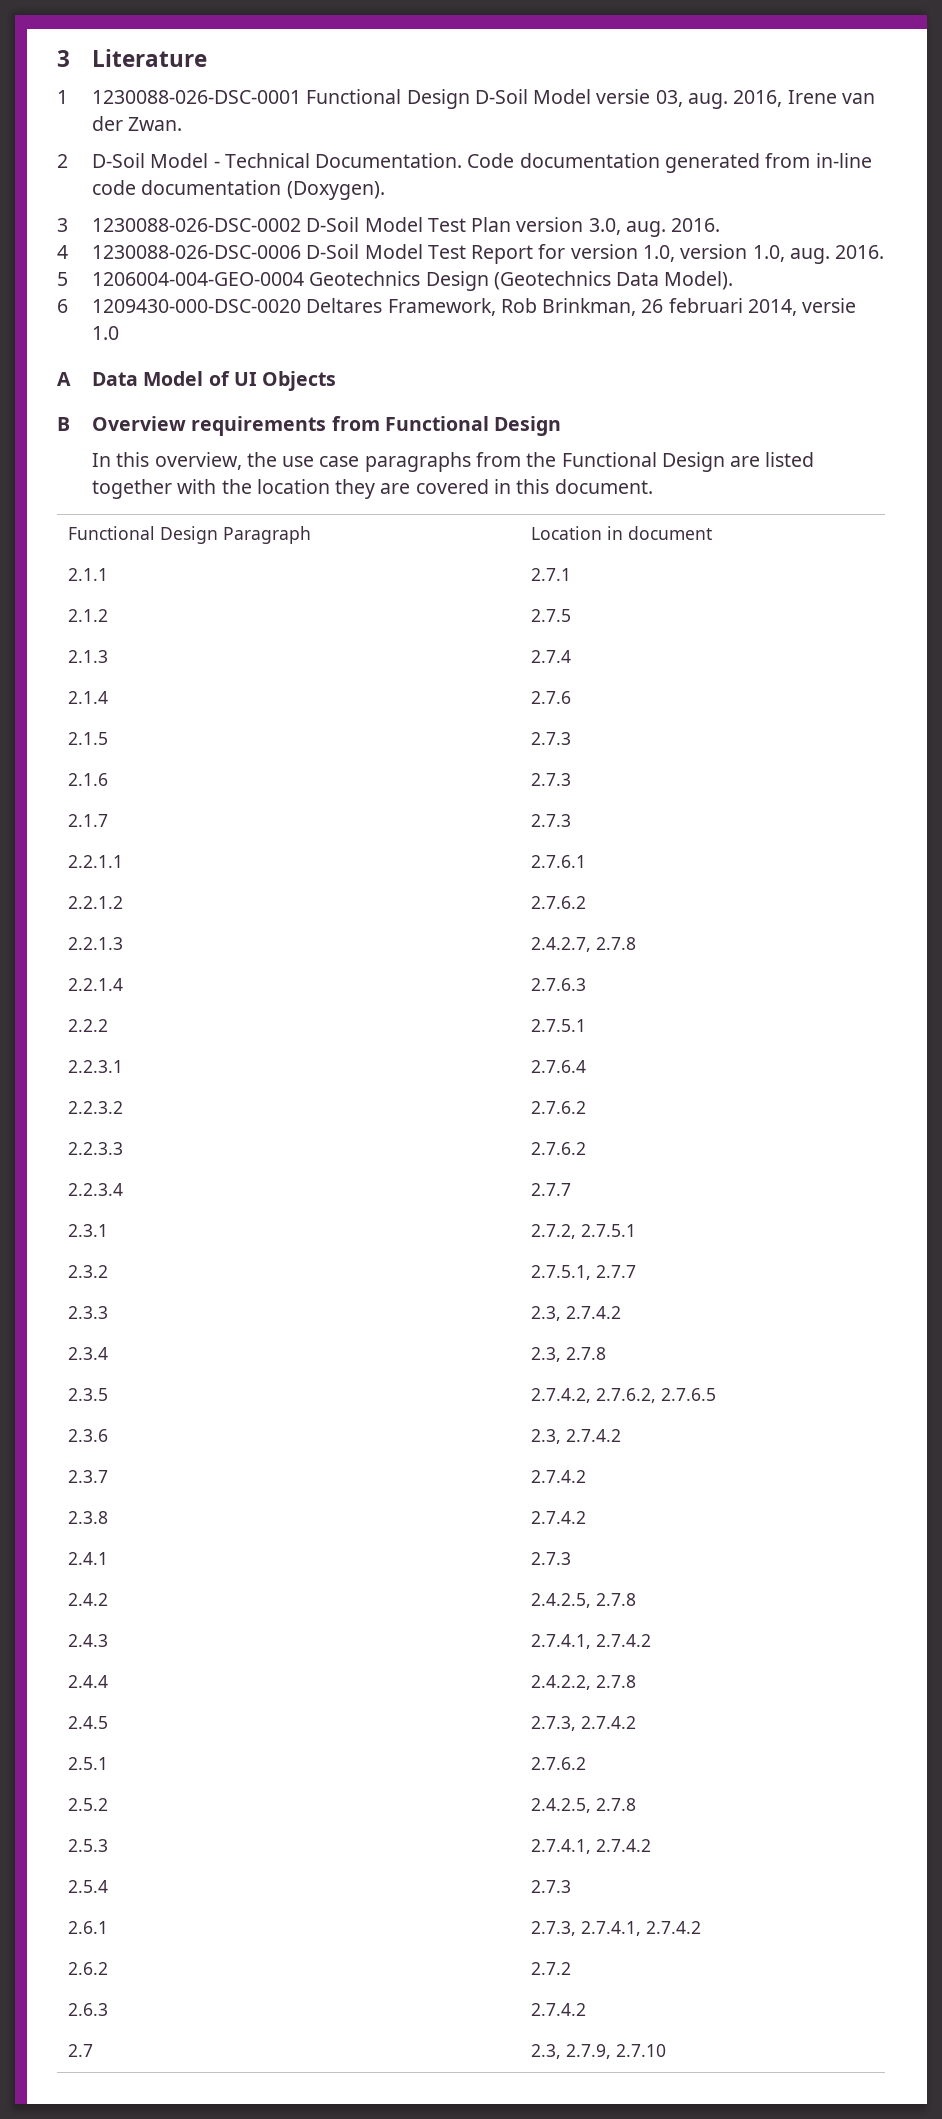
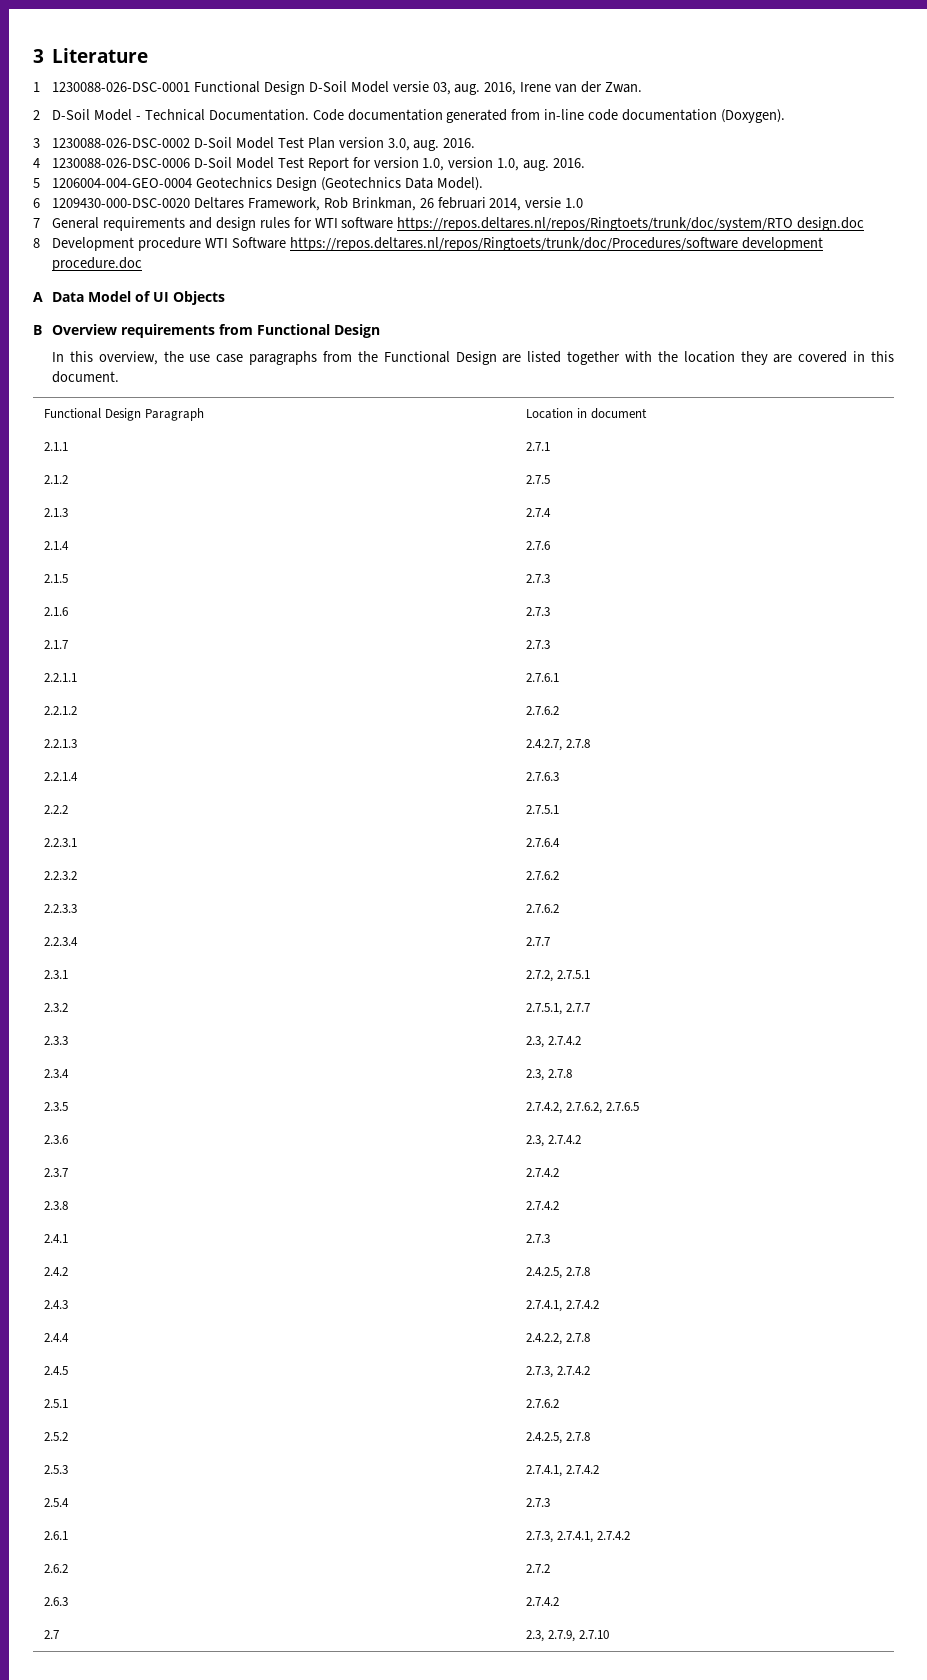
+ 7 General requirements and design rules for WTI software https://repos.deltares.nl/repos/Ringtoets/trunk/doc/system/RTO design.doc
+ 8 Development procedure WTI Software https://repos.deltares.nl/repos/Ringtoets/trunk/doc/Procedures/software development procedure.doc

